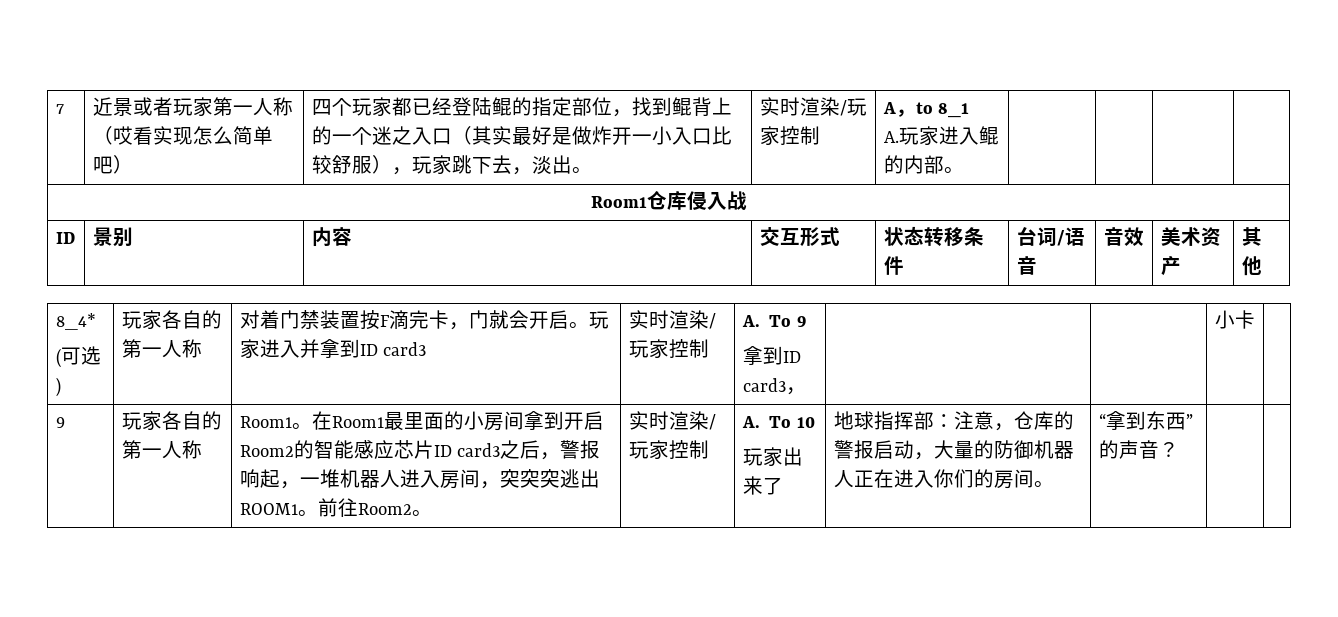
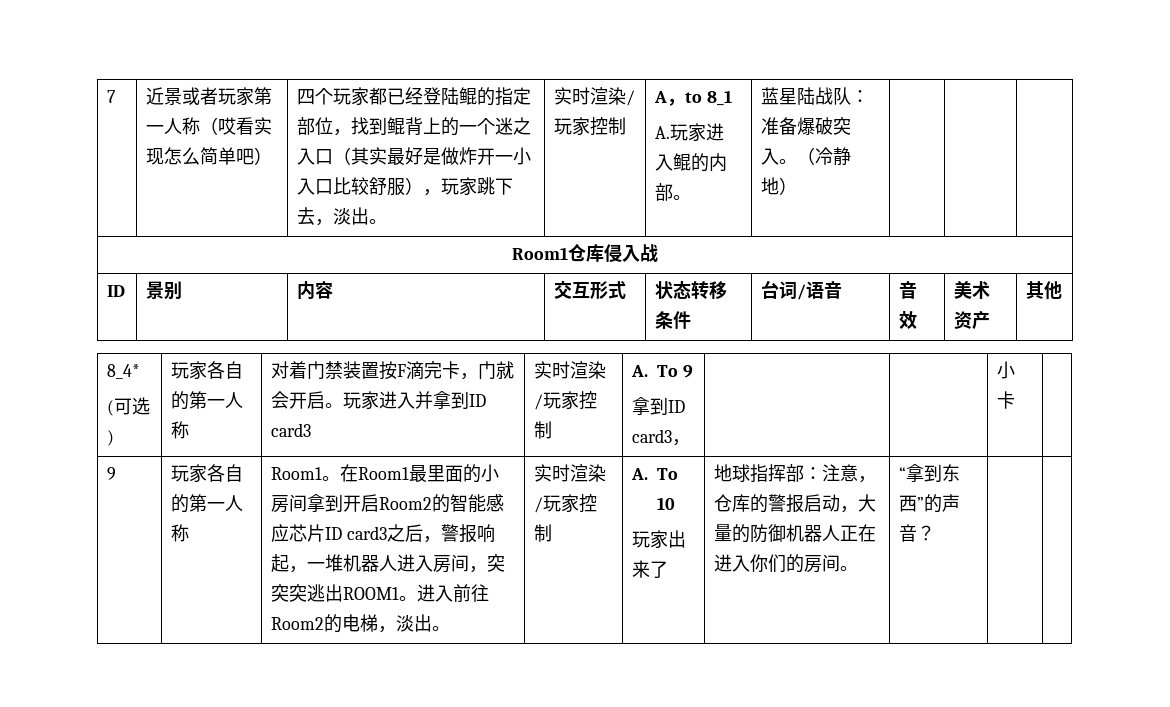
+ 蓝星陆战队：准备爆破突入。（冷静地）
- 前往Room2。
+ 进入前往Room2的电梯，淡出。

